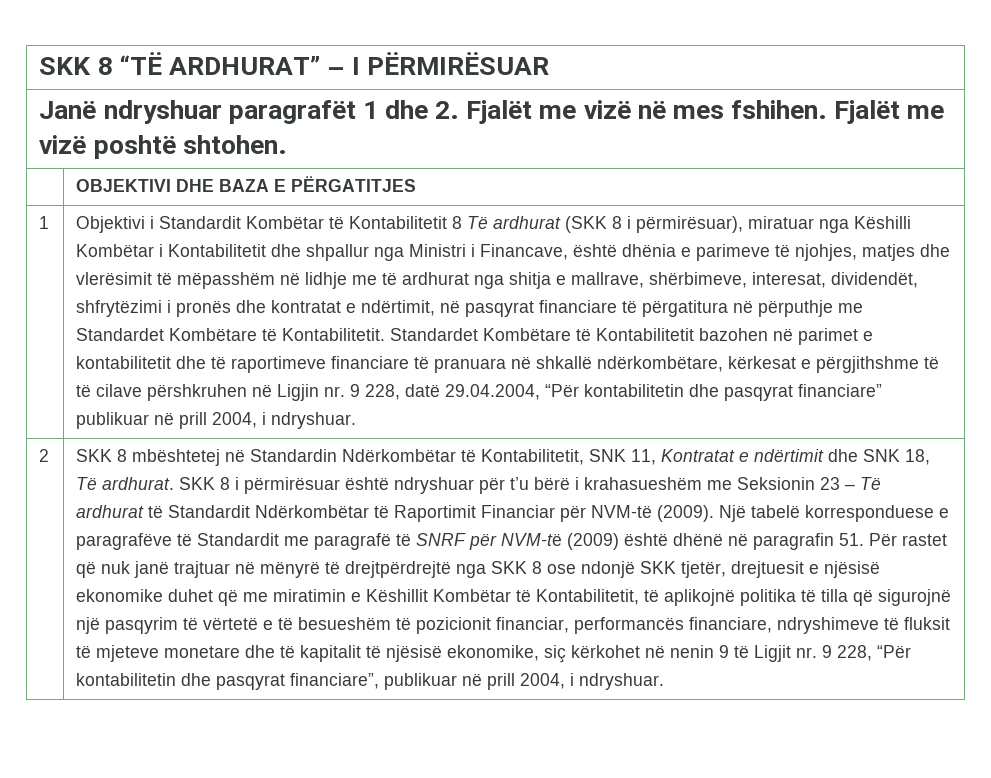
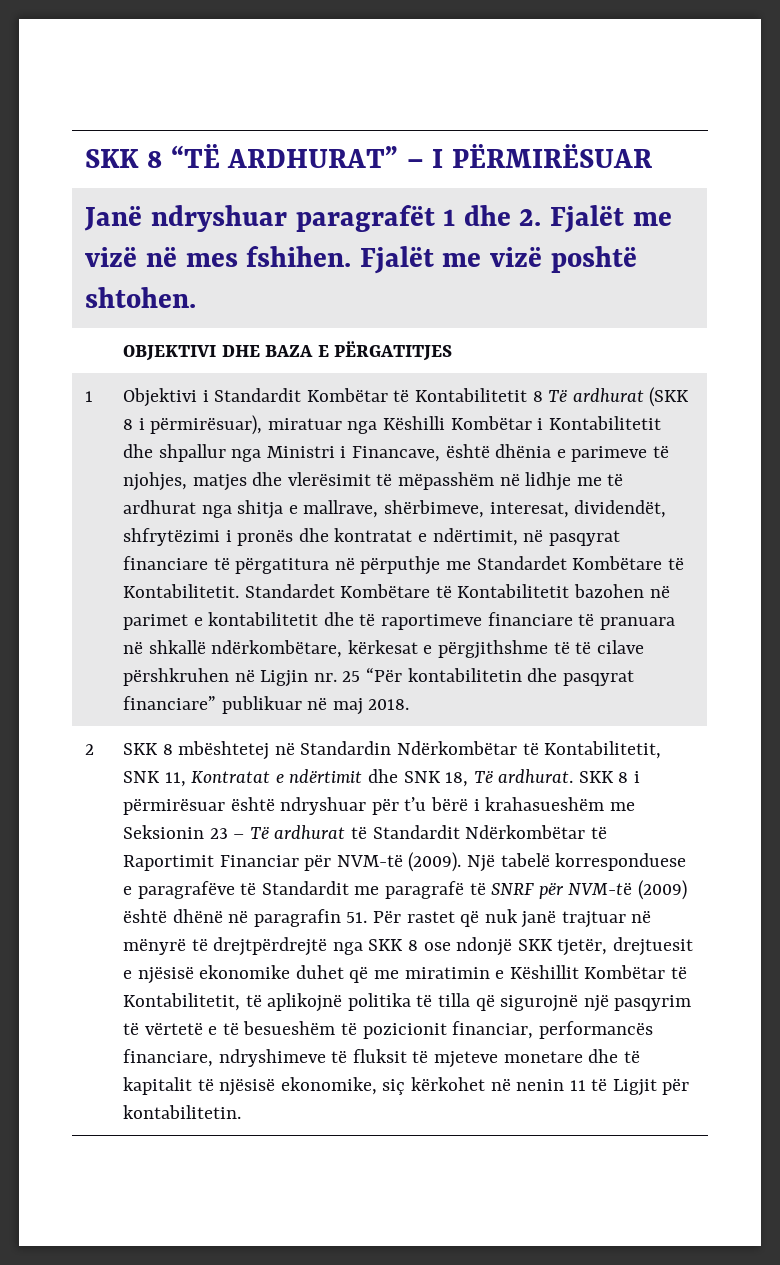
- Standardet Kombëtare të Kontabilitetit bazohen në parimet e kontabilitetit dhe të raportimeve financiare të pranuara në shkallë ndërkombëtare, kërkesat e përgjithshme të të cilave përshkruhen në Ligjin nr. 9 228, datë 29.04.2004, “Për kontabilitetin dhe pasqyrat financiare” publikuar në prill 2004, i ndryshuar.
+ Standardet Kombëtare të Kontabilitetit bazohen në parimet e kontabilitetit dhe të raportimeve financiare të pranuara në shkallë ndërkombëtare, kërkesat e përgjithshme të të cilave përshkruhen në Ligjin nr. 25 “Për kontabilitetin dhe pasqyrat financiare” publikuar në maj 2018.
- Një tabelë korresponduese e paragrafëve të Standardit me paragrafë të SNRF për NVM-të (2009) është dhënë në paragrafin 51. Për rastet që nuk janë trajtuar në mënyrë të drejtpërdrejtë nga SKK 8 ose ndonjë SKK tjetër, drejtuesit e njësisë ekonomike duhet që me miratimin e Këshillit Kombëtar të Kontabilitetit, të aplikojnë politika të tilla që sigurojnë një pasqyrim të vërtetë e të besueshëm të pozicionit financiar, performancës financiare, ndryshimeve të fluksit të mjeteve monetare dhe të kapitalit të njësisë ekonomike, siç kërkohet në nenin 9 të Ligjit nr. 9 228, “Për kontabilitetin dhe pasqyrat financiare”, publikuar në prill 2004, i ndryshuar.
+ Një tabelë korresponduese e paragrafëve të Standardit me paragrafë të SNRF për NVM-të (2009) është dhënë në paragrafin 51. Për rastet që nuk janë trajtuar në mënyrë të drejtpërdrejtë nga SKK 8 ose ndonjë SKK tjetër, drejtuesit e njësisë ekonomike duhet që me miratimin e Këshillit Kombëtar të Kontabilitetit, të aplikojnë politika të tilla që sigurojnë një pasqyrim të vërtetë e të besueshëm të pozicionit financiar, performancës financiare, ndryshimeve të fluksit të mjeteve monetare dhe të kapitalit të njësisë ekonomike, siç kërkohet në nenin 11 të Ligjit për kontabilitetin.

